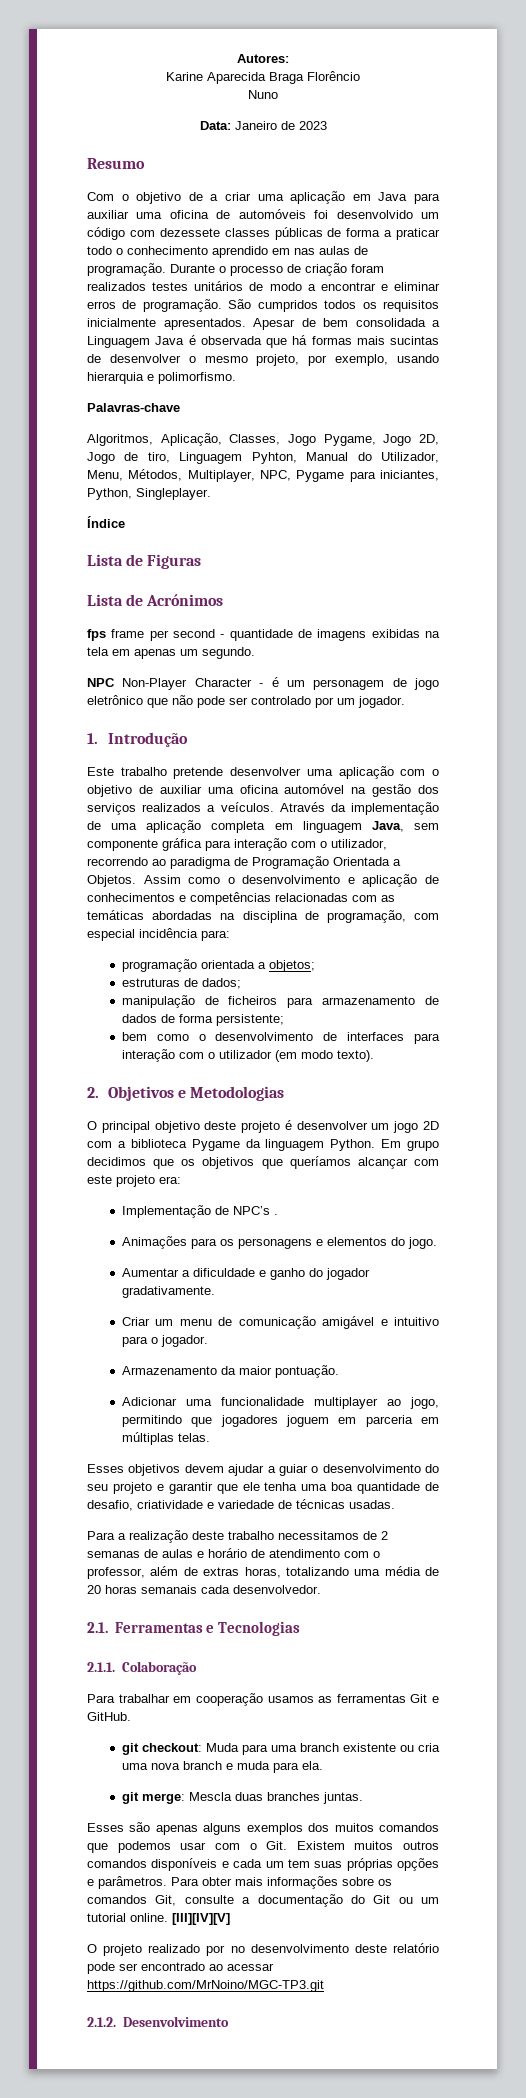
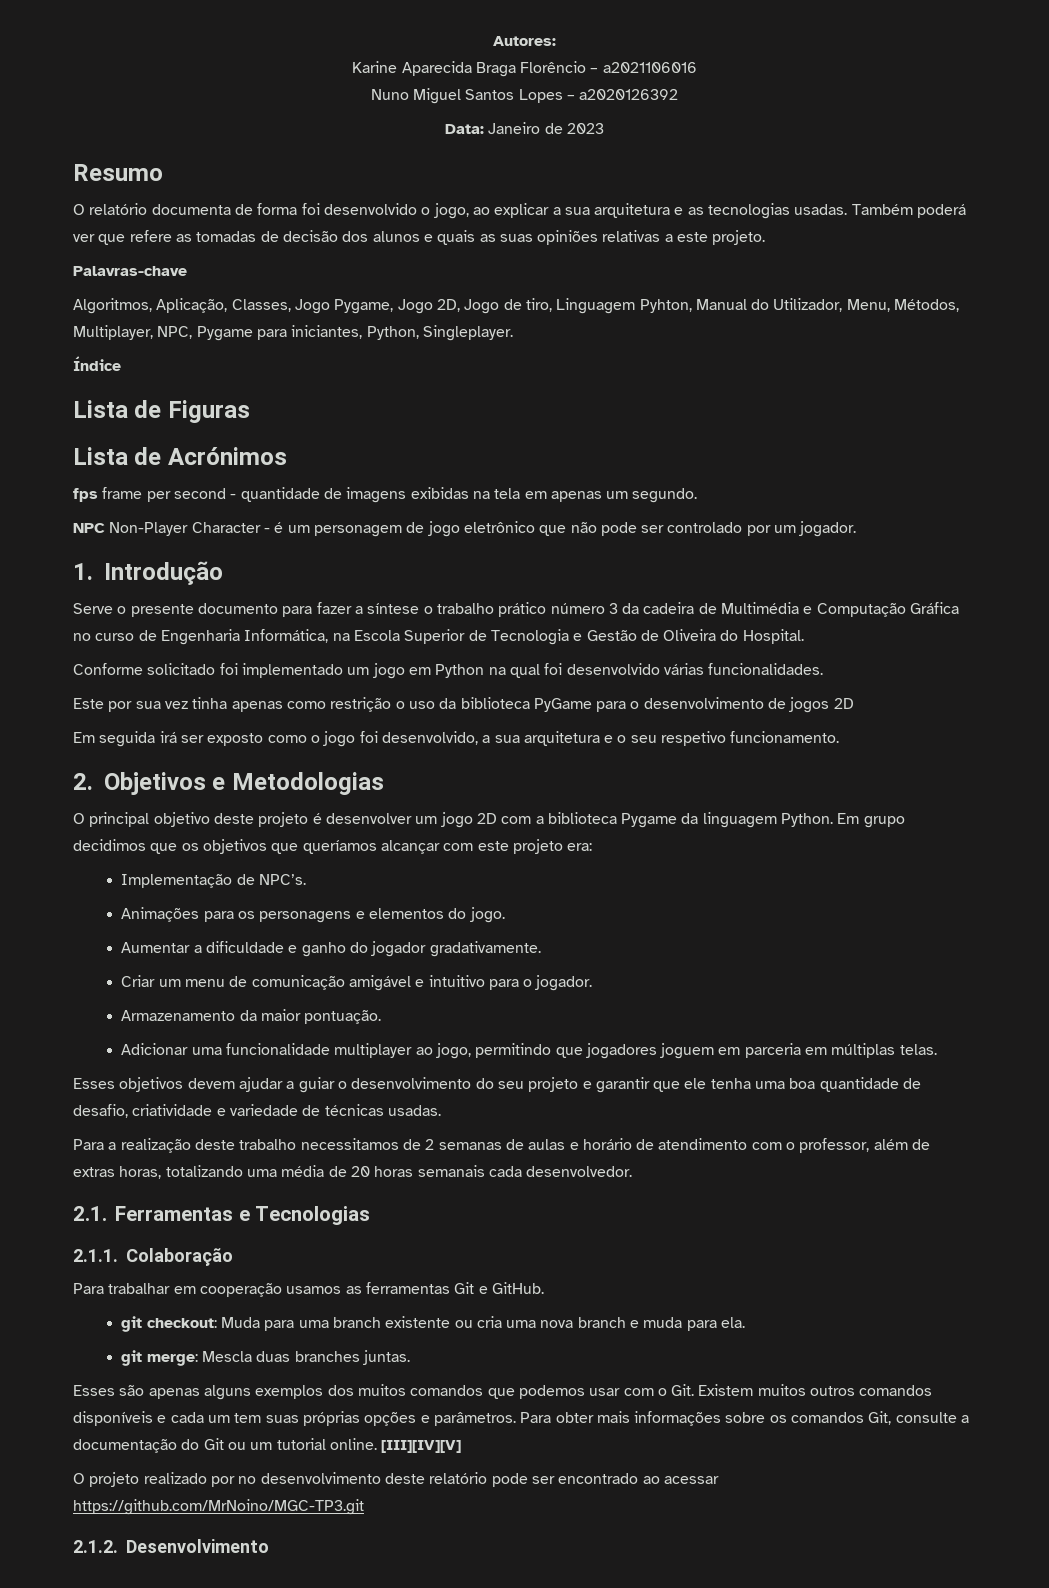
- Karine Aparecida Braga Florêncio
+ Karine Aparecida Braga Florêncio – a2021106016
- Nuno
+ Nuno Miguel Santos Lopes – a2020126392
- Com o objetivo de a criar uma aplicação em Java para auxiliar uma oficina de automóveis foi desenvolvido um código com dezessete classes públicas de forma a praticar todo o conhecimento aprendido em nas aulas de programação. Durante o processo de criação foram realizados testes unitários de modo a encontrar e eliminar erros de programação. São cumpridos todos os requisitos inicialmente apresentados. Apesar de bem consolidada a Linguagem Java é observada que há formas mais sucintas de desenvolver o mesmo projeto, por exemplo, usando hierarquia e polimorfismo.
+ O relatório documenta de forma foi desenvolvido o jogo, ao explicar a sua arquitetura e as tecnologias usadas. Também poderá ver que refere as tomadas de decisão dos alunos e quais as suas opiniões relativas a este projeto.
- Este trabalho pretende desenvolver uma aplicação com o objetivo de auxiliar uma oficina automóvel na gestão dos serviços realizados a veículos. Através da implementação de uma aplicação completa em linguagem Java, sem componente gráfica para interação com o utilizador, recorrendo ao paradigma de Programação Orientada a Objetos. Assim como o desenvolvimento e aplicação de conhecimentos e competências relacionadas com as temáticas abordadas na disciplina de programação, com especial incidência para:
- programação orientada a objetos;
- estruturas de dados;
- manipulação de ficheiros para armazenamento de dados de forma persistente;
- bem como o desenvolvimento de interfaces para interação com o utilizador (em modo texto).
+ Serve o presente documento para fazer a síntese o trabalho prático número 3 da cadeira de Multimédia e Computação Gráfica no curso de Engenharia Informática, na Escola Superior de Tecnologia e Gestão de Oliveira do Hospital.
+ Conforme solicitado foi implementado um jogo em Python na qual foi desenvolvido várias funcionalidades.
+ Este por sua vez tinha apenas como restrição o uso da biblioteca PyGame para o desenvolvimento de jogos 2D
+ Em seguida irá ser exposto como o jogo foi desenvolvido, a sua arquitetura e o seu respetivo funcionamento.
- Implementação de NPC’s .
+ Implementação de NPC’s.

